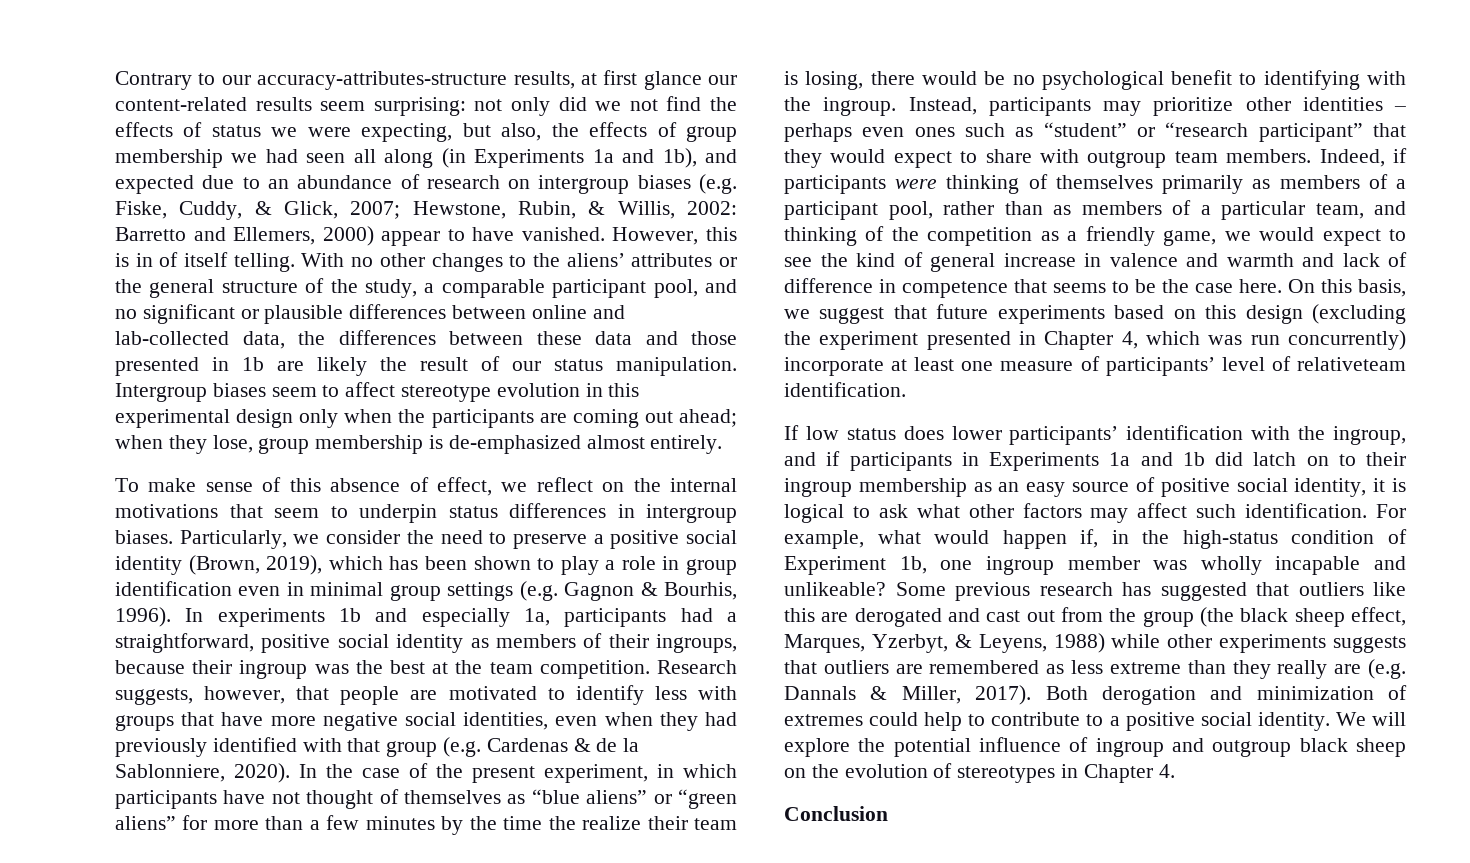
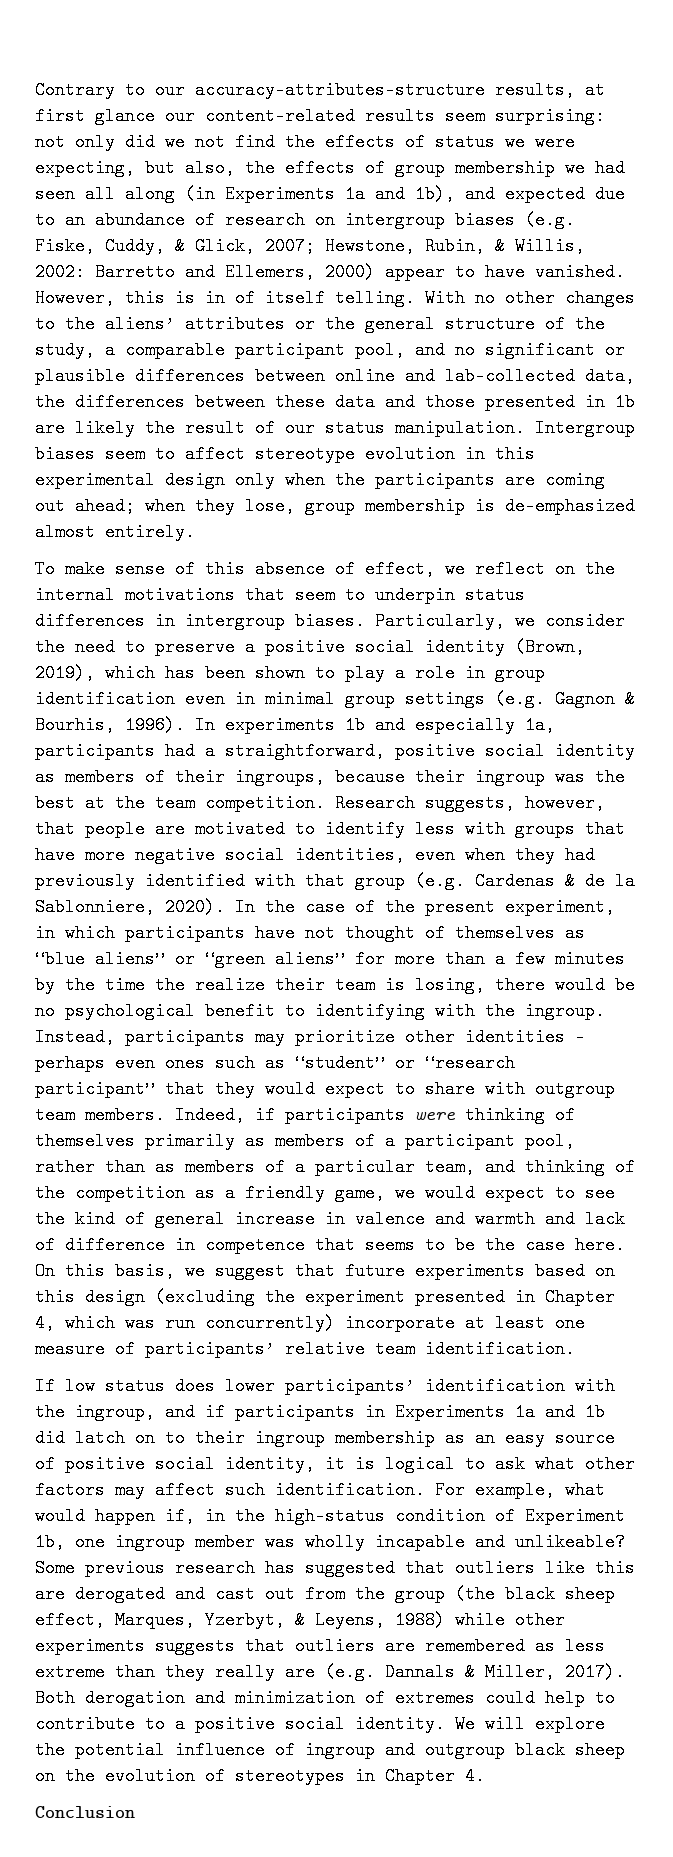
- On this basis, we suggest that future experiments based on this design (excluding the experiment presented in Chapter 4, which was run concurrently) incorporate at least one measure of participants’ level of relativeteam identification.
+ On this basis, we suggest that future experiments based on this design (excluding the experiment presented in Chapter 4, which was run concurrently) incorporate at least one measure of participants’ relative team identification.

